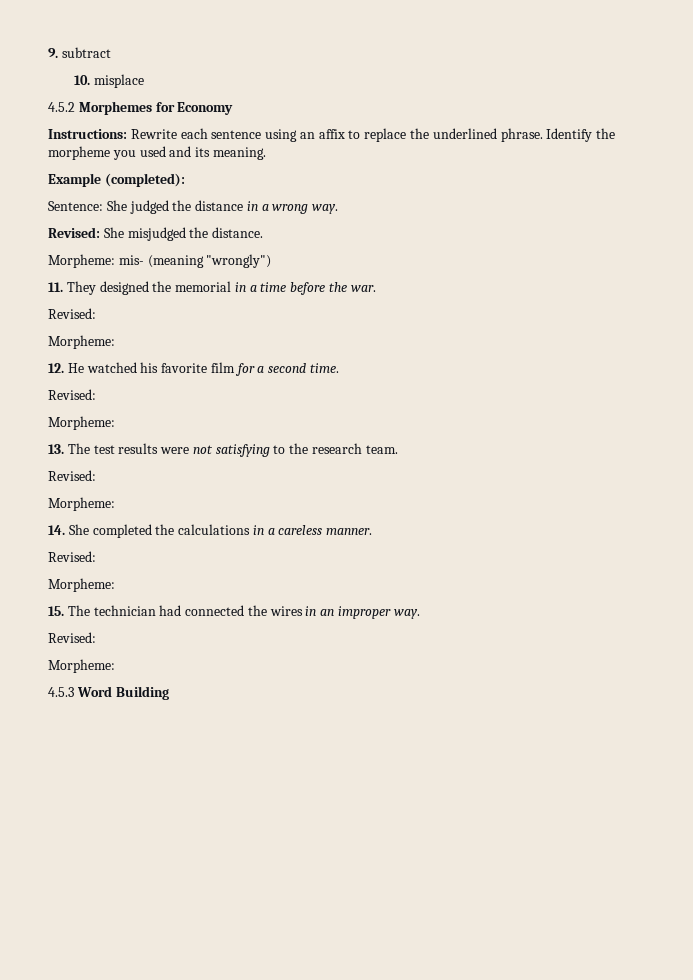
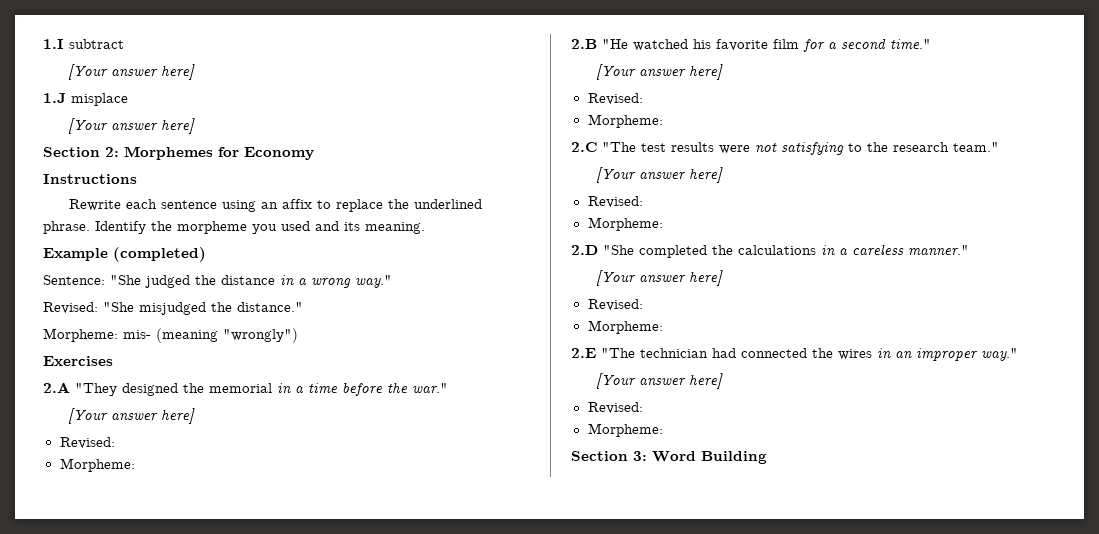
- 9. subtract
- 10. misplace
- 4.5.2 Morphemes for Economy
+ 1.I subtract
+ [Your answer here]
+ 1.J misplace
+ [Your answer here]
+ Section 2: Morphemes for Economy
- Instructions: Rewrite each sentence using an affix to replace the underlined phrase.
+ Instructions
+ Rewrite each sentence using an affix to replace the underlined phrase.
- Example (completed):
+ Example (completed)
- Sentence: She judged the distance in a wrong way.
- Revised: She misjudged the distance.
+ Sentence: "She judged the distance in a wrong way."
+ Revised: "She misjudged the distance."
- 11. They designed the memorial in a time before the war.
+ Exercises
+ 2.A "They designed the memorial in a time before the war."
+ [Your answer here]
  Revised:
  Morpheme:
- 12. He watched his favorite film for a second time.
+ 2.B "He watched his favorite film for a second time."
+ [Your answer here]
  Revised:
  Morpheme:
- 13. The test results were not satisfying to the research team.
+ 2.C "The test results were not satisfying to the research team."
+ [Your answer here]
  Revised:
  Morpheme:
- 14. She completed the calculations in a careless manner.
+ 2.D "She completed the calculations in a careless manner."
+ [Your answer here]
  Revised:
  Morpheme:
- 15. The technician had connected the wires in an improper way.
+ 2.E "The technician had connected the wires in an improper way."
+ [Your answer here]
  Revised:
  Morpheme:
- 4.5.3 Word Building
+ Section 3: Word Building

